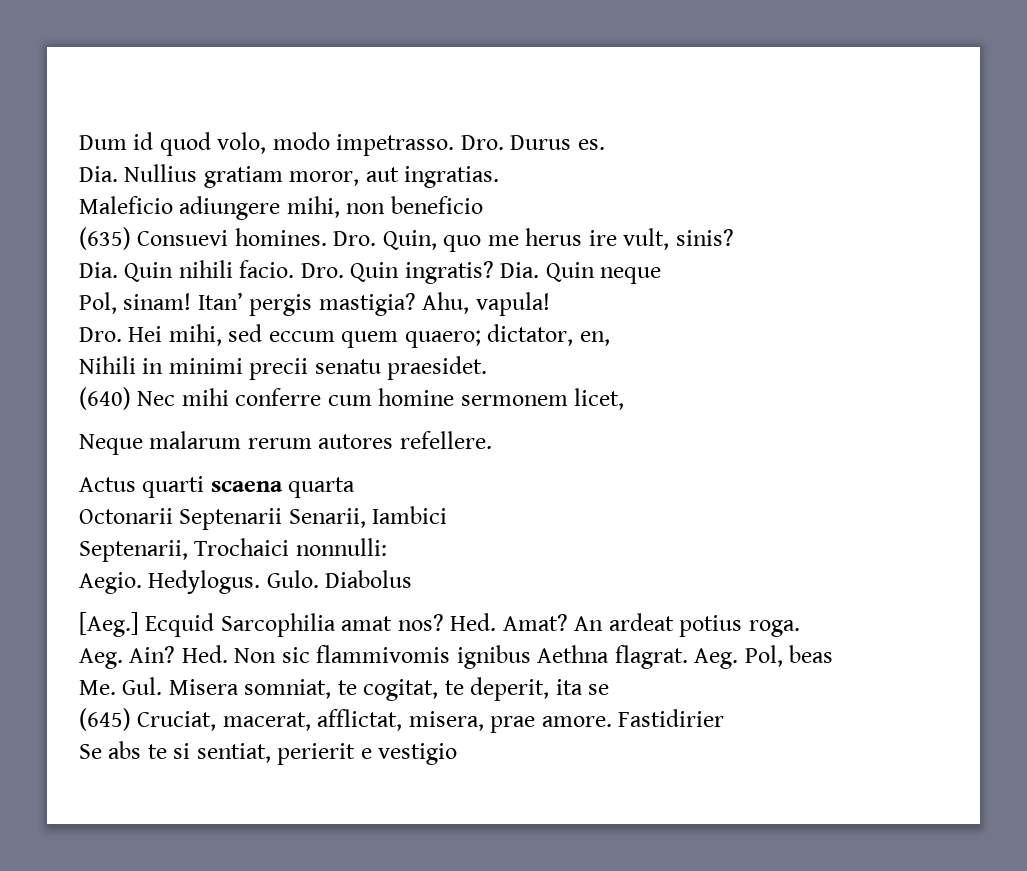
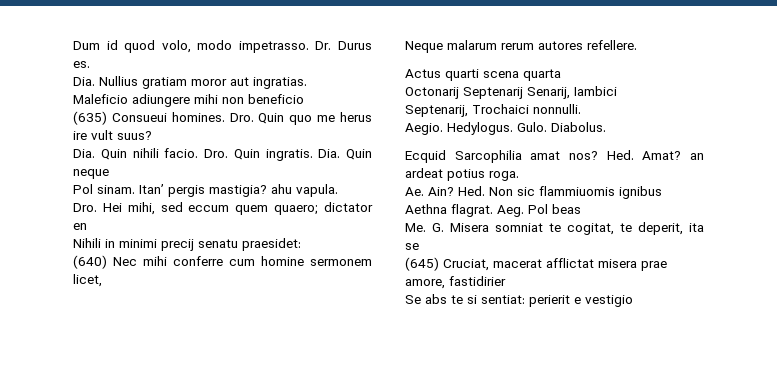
- Dro. Durus es.
+ Dr. Durus es.
- Dia. Nullius gratiam moror, aut ingratias.
+ Dia. Nullius gratiam moror aut ingratias.
- Maleficio adiungere mihi, non beneficio
+ Maleficio adiungere mihi non beneficio
- (635) Consuevi homines.
+ (635) Consueui homines.
- Dro. Quin, quo me herus ire vult, sinis?
+ Dro. Quin quo me herus ire vult suus?
- Dro. Quin ingratis?
+ Dro. Quin ingratis.
- Pol, sinam!
+ Pol sinam.
- Itan’ pergis mastigia? Ahu, vapula!
+ Itan’ pergis mastigia? ahu vapula.
- Dro. Hei mihi, sed eccum quem quaero; dictator, en,
+ Dro. Hei mihi, sed eccum quem quaero; dictator en
- Nihili in minimi precii senatu praesidet.
+ Nihili in minimi precij senatu praesidet:
- Actus quarti scaena quarta
+ Actus quarti scena quarta
- Octonarii Septenarii Senarii, Iambici
- Septenarii, Trochaici nonnulli:
+ Octonarij Septenarij Senarij, Iambici
+ Septenarij, Trochaici nonnulli.
- Diabolus
- [Aeg.] Ecquid Sarcophilia amat nos?
+ Diabolus.
+ Ecquid Sarcophilia amat nos?
- Hed. Amat? An ardeat potius roga.
+ Hed. Amat? an ardeat potius roga.
- Aeg. Ain?
+ Ae. Ain?
- Hed. Non sic flammivomis ignibus Aethna flagrat.
+ Hed. Non sic flammiuomis ignibus Aethna flagrat.
- Aeg. Pol, beas
+ Aeg. Pol beas
- Me. Gul. Misera somniat, te cogitat, te deperit, ita se
+ Me. G. Misera somniat te cogitat, te deperit, ita se
- (645) Cruciat, macerat, afflictat, misera, prae amore. Fastidirier
+ (645) Cruciat, macerat afflictat misera prae amore, fastidirier
- Se abs te si sentiat, perierit e vestigio
+ Se abs te si sentiat: perierit e vestigio

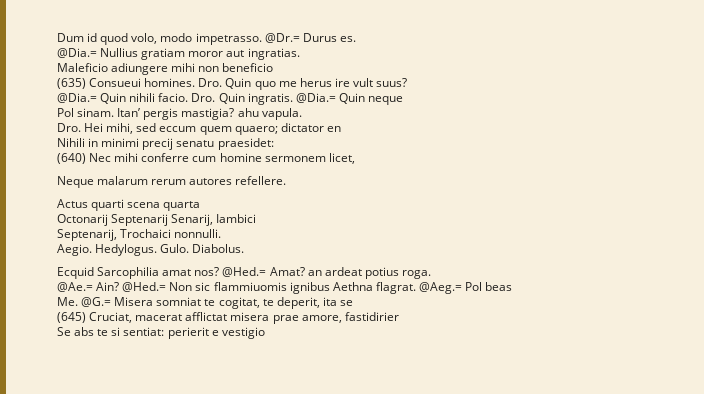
- Dr. Durus es.
+ @Dr.= Durus es.
- Dia. Nullius gratiam moror aut ingratias.
+ @Dia.= Nullius gratiam moror aut ingratias.
- Dia. Quin nihili facio.
+ @Dia.= Quin nihili facio.
- Dia. Quin neque
+ @Dia.= Quin neque
- Hed. Amat? an ardeat potius roga.
+ @Hed.= Amat? an ardeat potius roga.
- Ae. Ain? Hed. Non sic flammiuomis ignibus Aethna flagrat.
+ @Ae.= Ain? @Hed.= Non sic flammiuomis ignibus Aethna flagrat.
- Aeg. Pol beas
+ @Aeg.= Pol beas
- Me. G. Misera somniat te cogitat, te deperit, ita se
+ Me. @G.= Misera somniat te cogitat, te deperit, ita se

